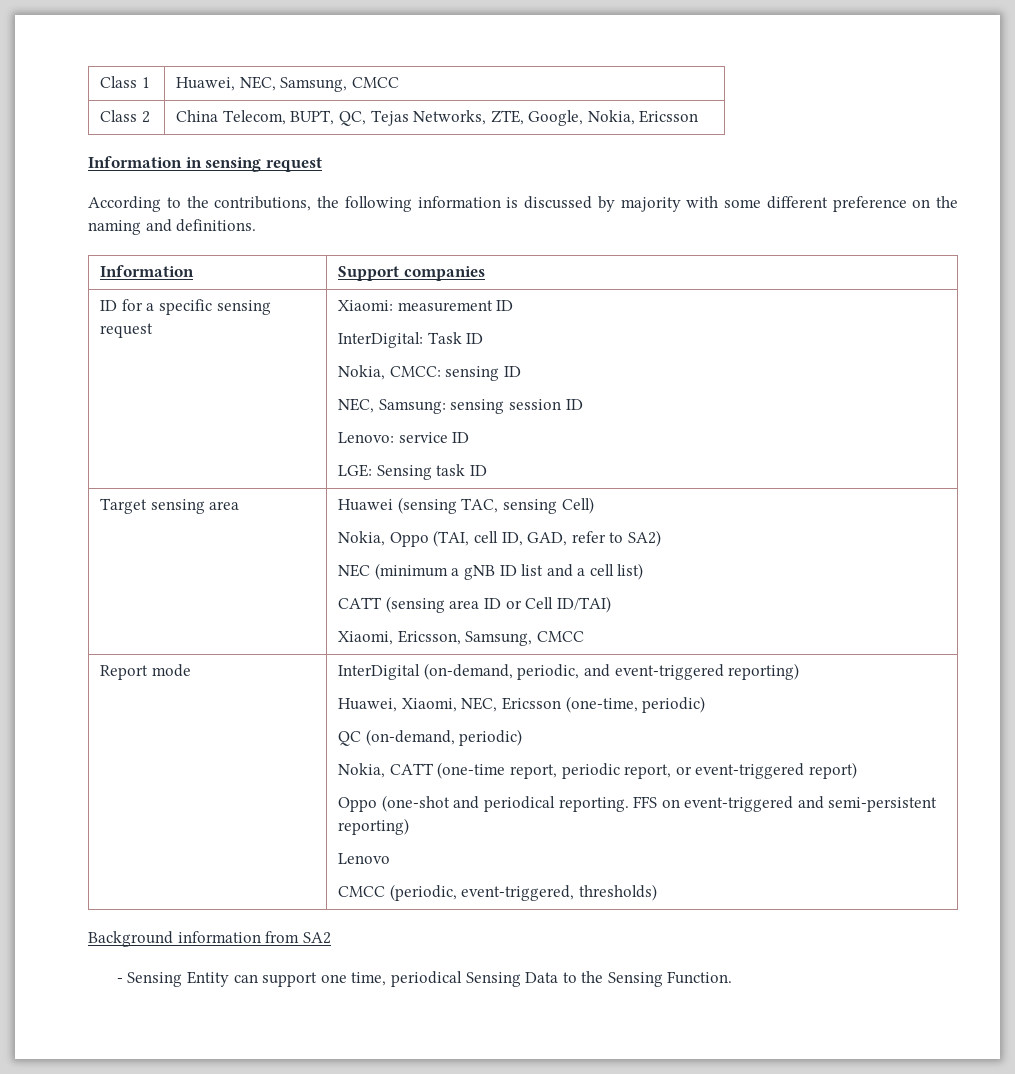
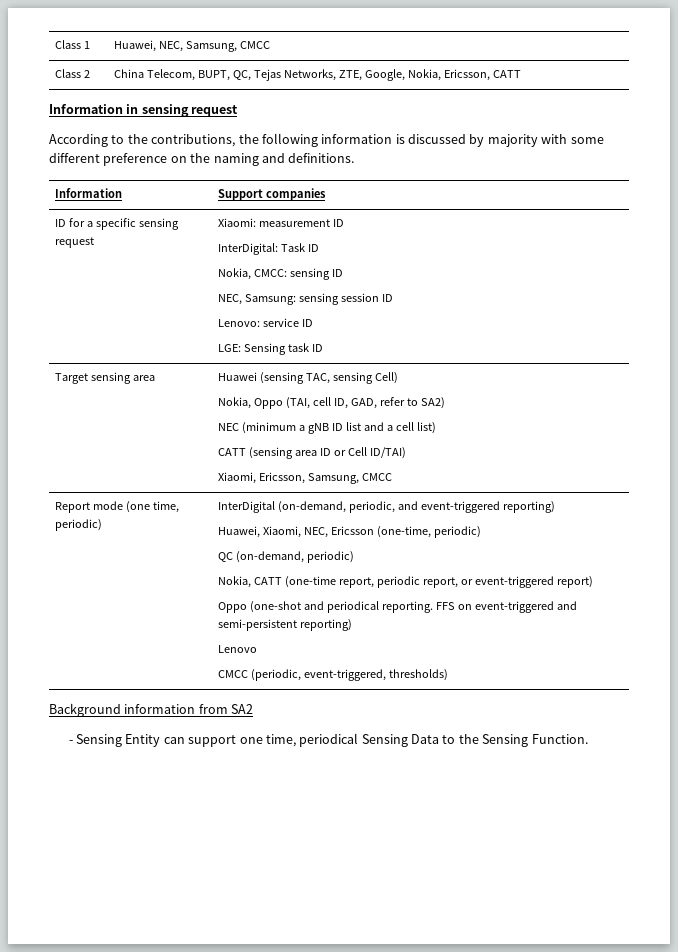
- Class 2 | China Telecom, BUPT, QC, Tejas Networks, ZTE, Google, Nokia, Ericsson
+ Class 2 | China Telecom, BUPT, QC, Tejas Networks, ZTE, Google, Nokia, Ericsson, CATT
- Report mode
+ Report mode (one time, periodic)

